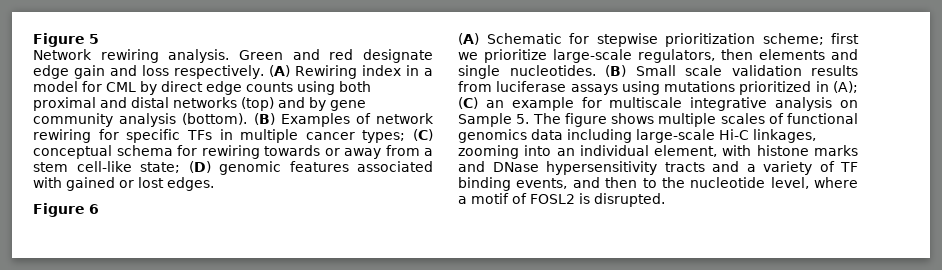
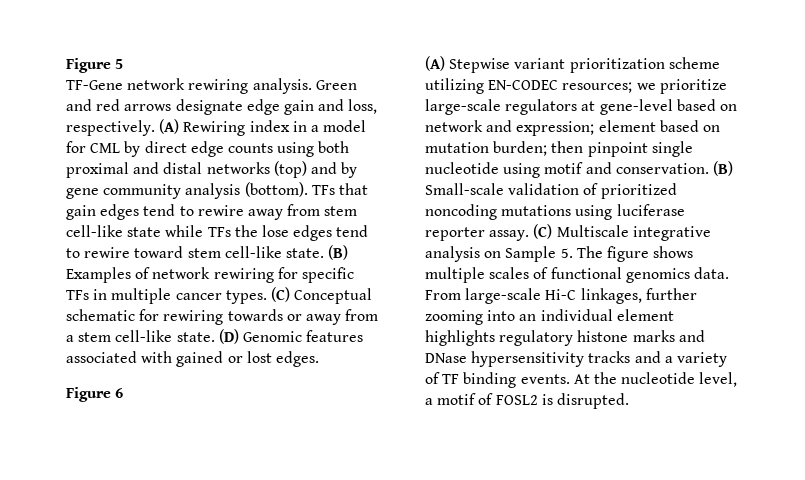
- Network rewiring analysis.
+ TF-Gene network rewiring analysis.
- Green and red designate edge gain and loss respectively.
+ Green and red arrows designate edge gain and loss, respectively.
+ TFs that gain edges tend to rewire away from stem cell-like state while TFs the lose edges tend to rewire toward stem cell-like state.
- (B) Examples of network rewiring for specific TFs in multiple cancer types; (C) conceptual schema for rewiring towards or away from a stem cell-like state; (D) genomic features associated with gained or lost edges.
+ (B) Examples of network rewiring for specific TFs in multiple cancer types. (C) Conceptual schematic for rewiring towards or away from a stem cell-like state. (D) Genomic features associated with gained or lost edges.
- (A) Schematic for stepwise prioritization scheme; first we prioritize large-scale regulators, then elements and single nucleotides. (B) Small scale validation results from luciferase assays using mutations prioritized in (A); (C) an example for multiscale integrative analysis on Sample 5. The figure shows multiple scales of functional genomics data including large-scale Hi-C linkages, zooming into an individual element, with histone marks and DNase hypersensitivity tracts and a variety of TF binding events, and then to the nucleotide level, where a motif of FOSL2 is disrupted.
+ (A) Stepwise variant prioritization scheme utilizing EN-CODEC resources; we prioritize large-scale regulators at gene-level based on network and expression; element based on mutation burden; then pinpoint single nucleotide using motif and conservation. (B) Small-scale validation of prioritized noncoding mutations using luciferase reporter assay. (C) Multiscale integrative analysis on Sample 5. The figure shows multiple scales of functional genomics data. From large-scale Hi-C linkages, further zooming into an individual element highlights regulatory histone marks and DNase hypersensitivity tracks and a variety of TF binding events. At the nucleotide level, a motif of FOSL2 is disrupted.

